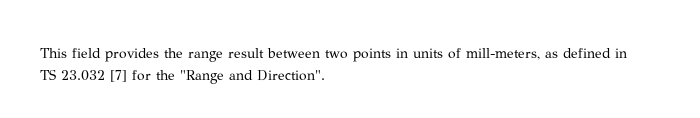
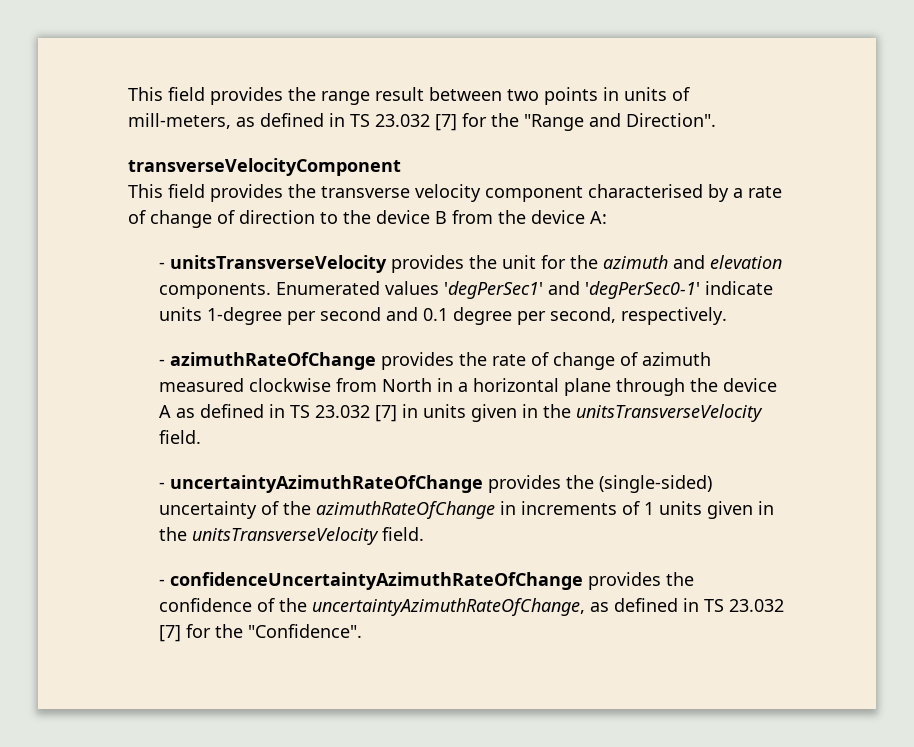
+ transverseVelocityComponent
+ This field provides the transverse velocity component characterised by a rate of change of direction to the device B from the device A:
+ - unitsTransverseVelocity provides the unit for the azimuth and elevation components. Enumerated values 'degPerSec1' and 'degPerSec0-1' indicate units 1-degree per second and 0.1 degree per second, respectively.
+ - azimuthRateOfChange provides the rate of change of azimuth measured clockwise from North in a horizontal plane through the device A as defined in TS 23.032 [7] in units given in the unitsTransverseVelocity field.
+ - uncertaintyAzimuthRateOfChange provides the (single-sided) uncertainty of the azimuthRateOfChange in increments of 1 units given in the unitsTransverseVelocity field.
+ - confidenceUncertaintyAzimuthRateOfChange provides the confidence of the uncertaintyAzimuthRateOfChange, as defined in TS 23.032 [7] for the "Confidence".

